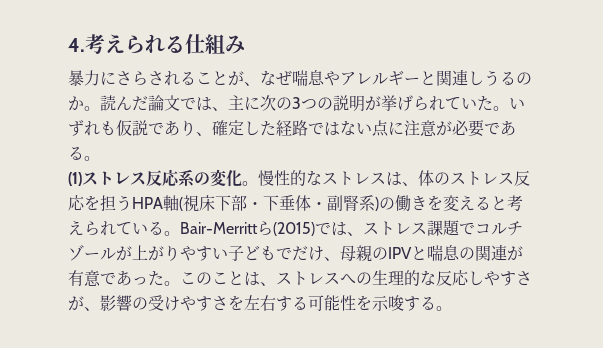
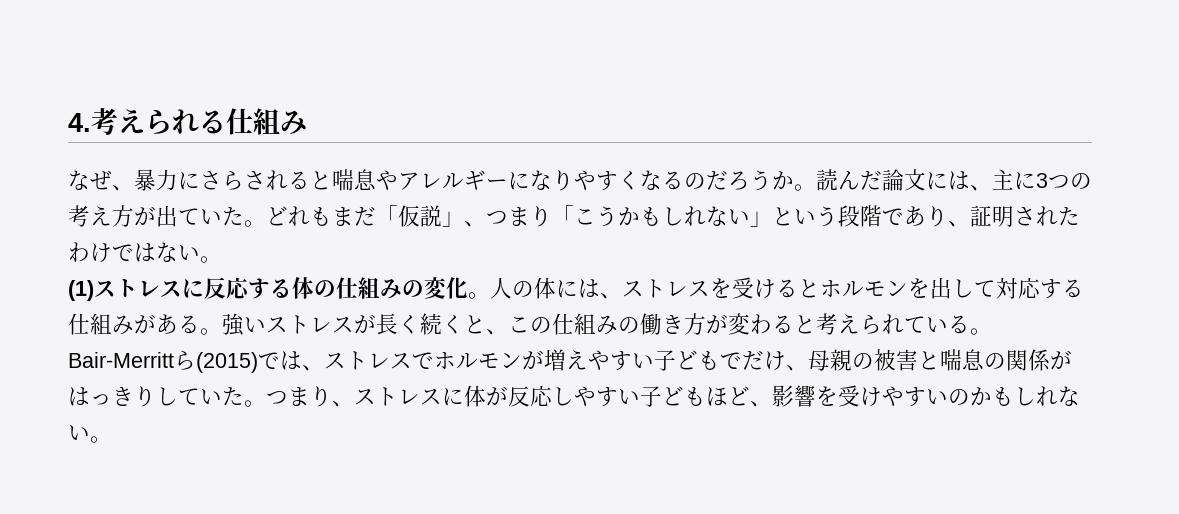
- 暴力にさらされることが、なぜ喘息やアレルギーと関連しうるのか。
+ なぜ、暴力にさらされると喘息やアレルギーになりやすくなるのだろうか。
- 読んだ論文では、主に次の3つの説明が挙げられていた。いずれも仮説であり、確定した経路ではない点に注意が必要である。
- (1)ストレス反応系の変化。慢性的なストレスは、体のストレス反応を担うHPA軸(視床下部・下垂体・副腎系)の働きを変えると考えられている。
+ 読んだ論文には、主に3つの考え方が出ていた。どれもまだ「仮説」、つまり「こうかもしれない」という段階であり、証明されたわけではない。
+ (1)ストレスに反応する体の仕組みの変化。人の体には、ストレスを受けるとホルモンを出して対応する仕組みがある。強いストレスが長く続くと、この仕組みの働き方が変わると考えられている。
- Bair-Merrittら(2015)では、ストレス課題でコルチゾールが上がりやすい子どもでだけ、母親のIPVと喘息の関連が有意であった。このことは、ストレスへの生理的な反応しやすさが、影響の受けやすさを左右する可能性を示唆する。
+ Bair-Merrittら(2015)では、ストレスでホルモンが増えやすい子どもでだけ、母親の被害と喘息の関係がはっきりしていた。つまり、ストレスに体が反応しやすい子どもほど、影響を受けやすいのかもしれない。

